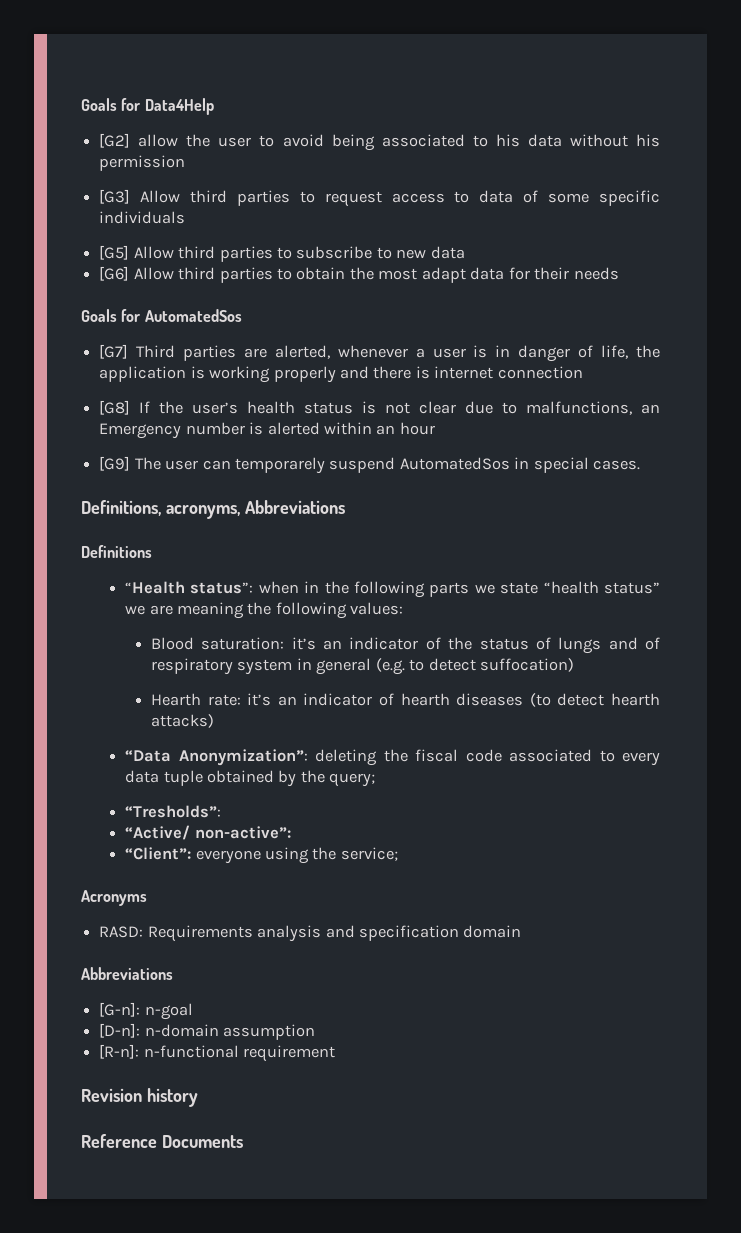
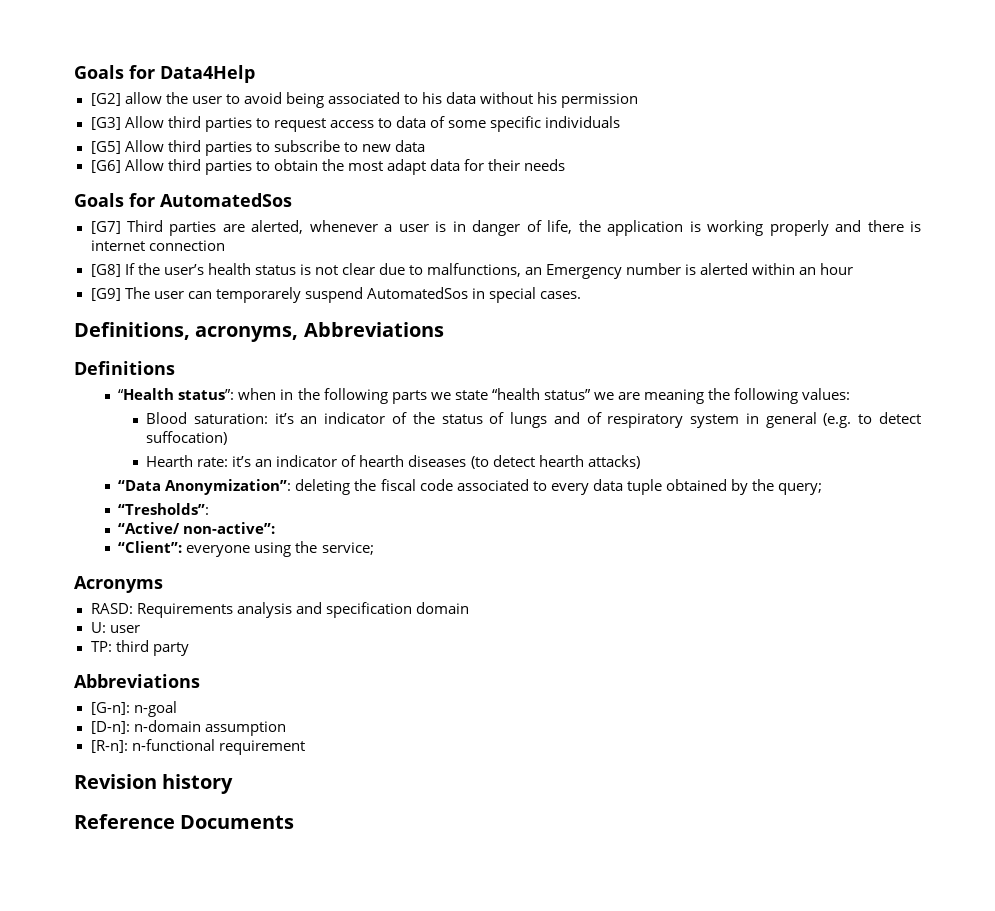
+ U: user
+ TP: third party

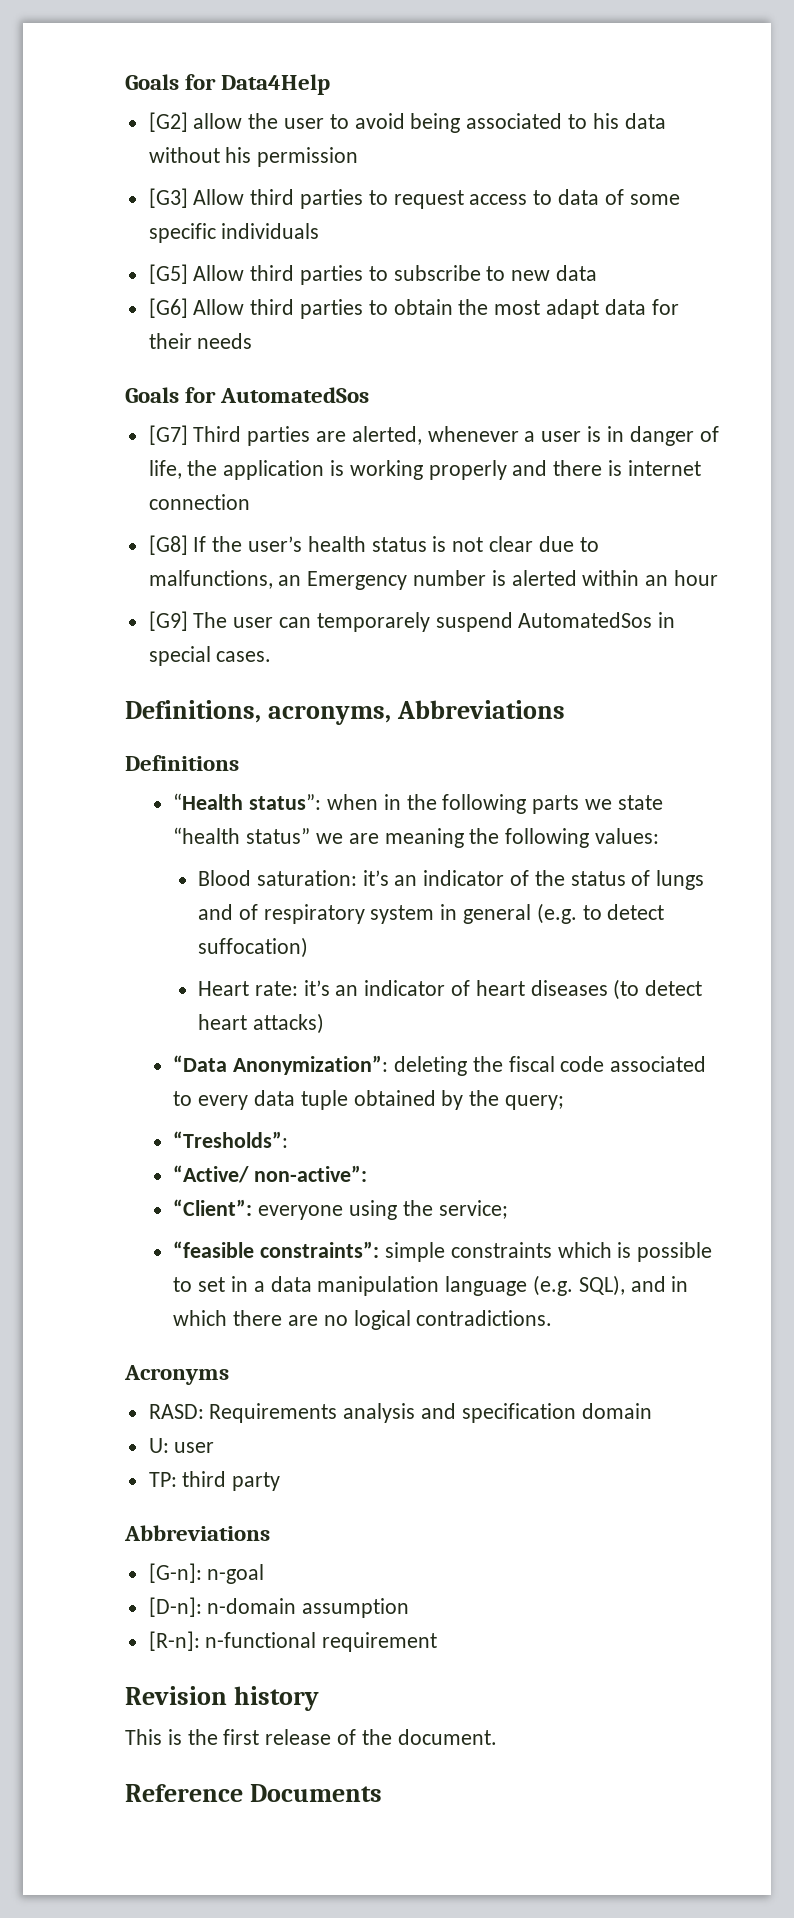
- Hearth rate: it’s an indicator of hearth diseases (to detect hearth attacks)
+ Heart rate: it’s an indicator of heart diseases (to detect heart attacks)
+ “feasible constraints”: simple constraints which is possible to set in a data manipulation language (e.g. SQL), and in which there are no logical contradictions.
+ This is the first release of the document.

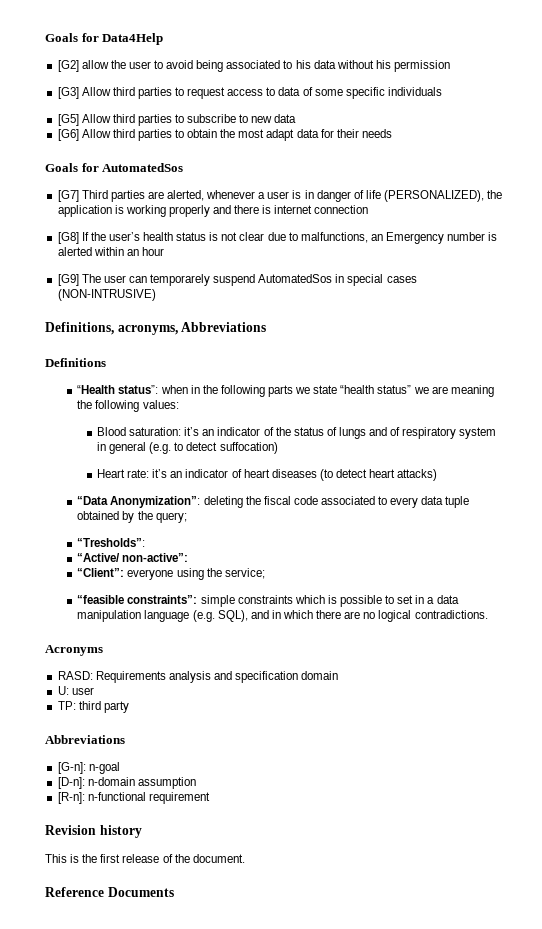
- [G7] Third parties are alerted, whenever a user is in danger of life, the application is working properly and there is internet connection
+ [G7] Third parties are alerted, whenever a user is in danger of life (PERSONALIZED), the application is working properly and there is internet connection
- [G9] The user can temporarely suspend AutomatedSos in special cases.
+ [G9] The user can temporarely suspend AutomatedSos in special cases (NON-INTRUSIVE)

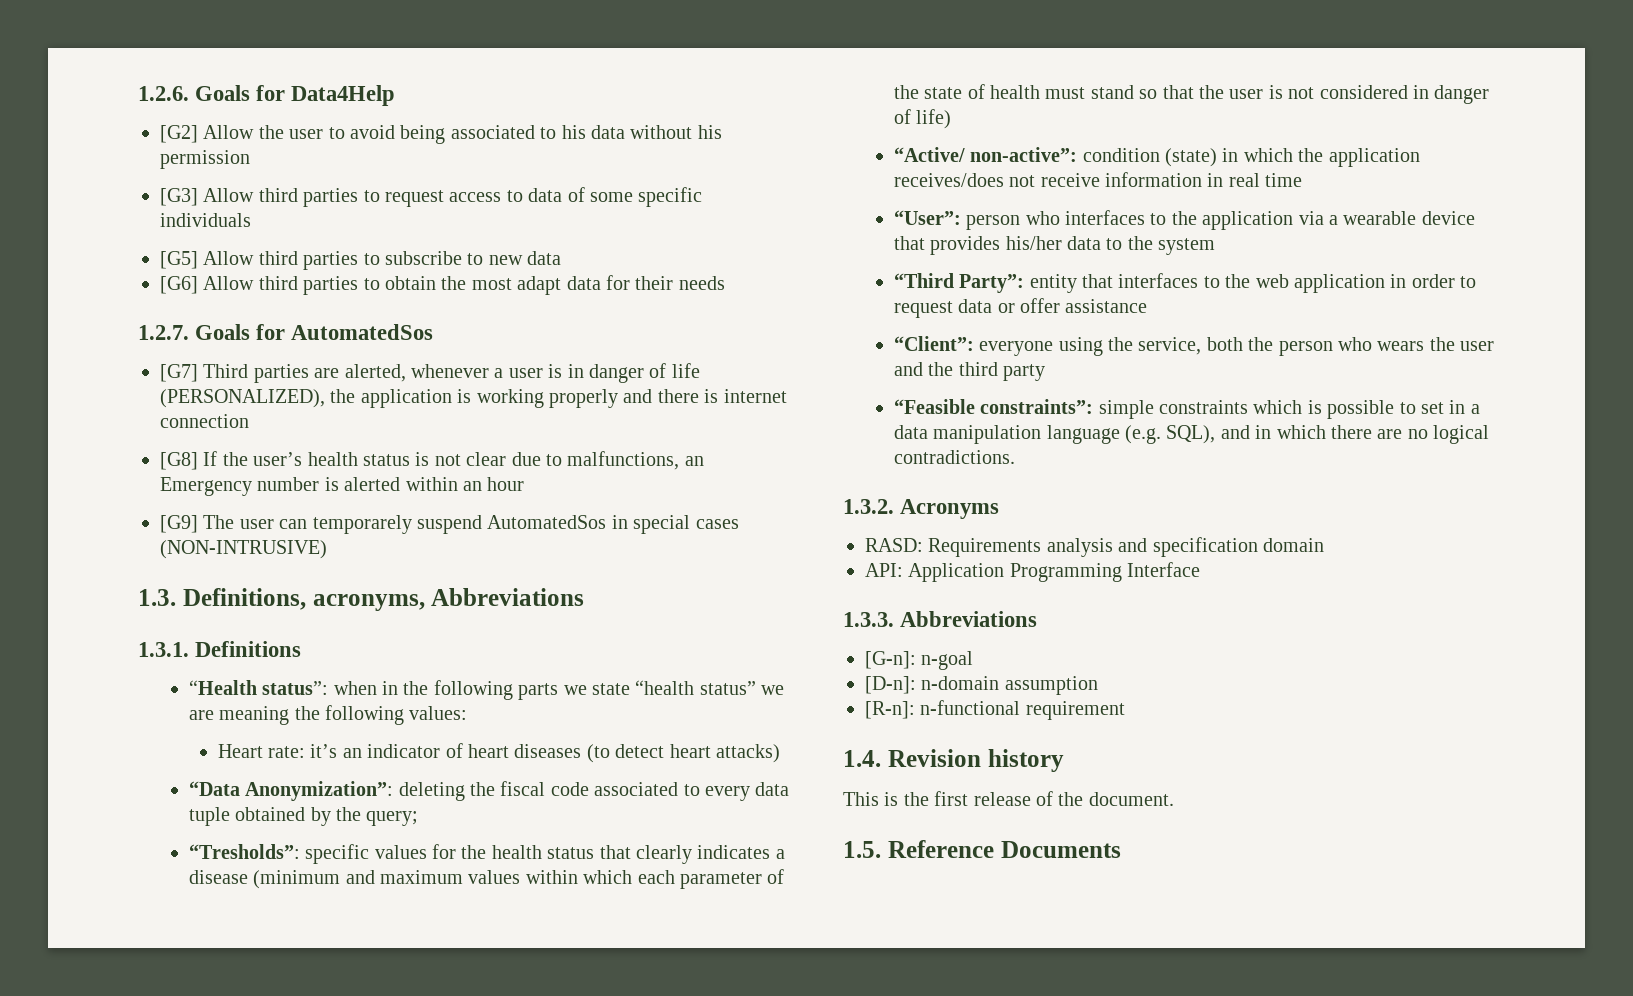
- Goals for Data4Help
+ 1.2.6. Goals for Data4Help
- [G2] allow the user to avoid being associated to his data without his permission
+ [G2] Allow the user to avoid being associated to his data without his permission
- Goals for AutomatedSos
+ 1.2.7. Goals for AutomatedSos
- Definitions, acronyms, Abbreviations
+ 1.3. Definitions, acronyms, Abbreviations
- Definitions
+ 1.3.1. Definitions
- Blood saturation: it’s an indicator of the status of lungs and of respiratory system in general (e.g. to detect suffocation)
- “Tresholds”:
- “Active/ non-active”:
- “Client”: everyone using the service;
- “feasible constraints”: simple constraints which is possible to set in a data manipulation language (e.g. SQL), and in which there are no logical contradictions.
+ “Tresholds”: specific values for the health status that clearly indicates a disease (minimum and maximum values within which each parameter of the state of health must stand so that the user is not considered in danger of life)
+ “Active/ non-active”: condition (state) in which the application receives/does not receive information in real time
+ “User”: person who interfaces to the application via a wearable device that provides his/her data to the system
+ “Third Party”: entity that interfaces to the web application in order to request data or offer assistance
+ “Client”: everyone using the service, both the person who wears the user and the third party
+ “Feasible constraints”: simple constraints which is possible to set in a data manipulation language (e.g. SQL), and in which there are no logical contradictions.
- Acronyms
+ 1.3.2. Acronyms
- U: user
- TP: third party
- Abbreviations
+ API: Application Programming Interface
+ 1.3.3. Abbreviations
- Revision history
+ 1.4. Revision history
- Reference Documents
+ 1.5. Reference Documents

